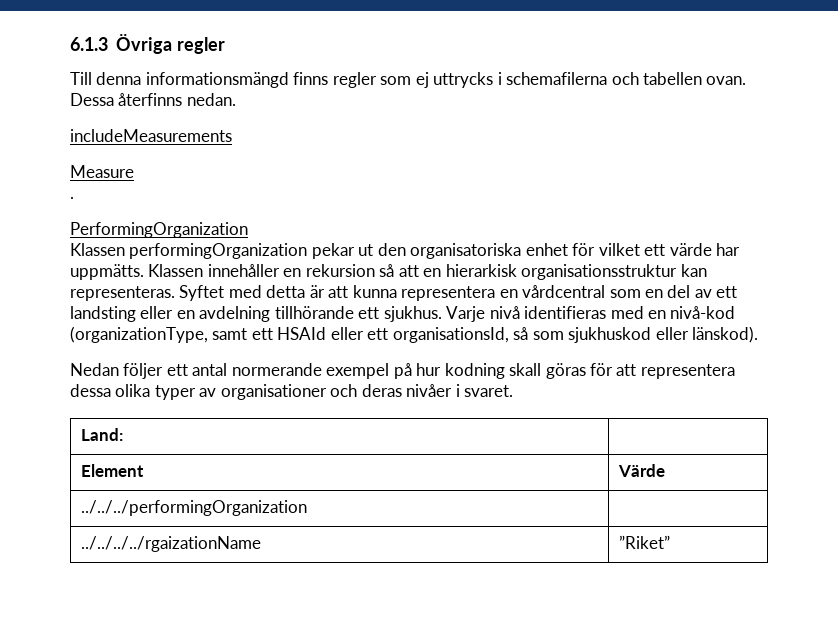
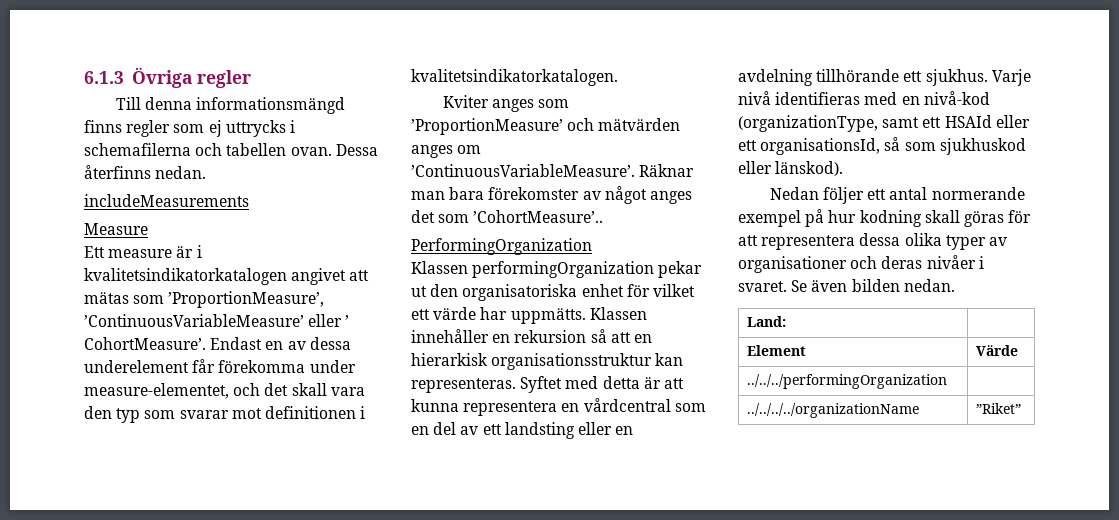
- .
+ Ett measure är i kvalitetsindikatorkatalogen angivet att mätas som ’ProportionMeasure’, ’ContinuousVariableMeasure’ eller ’ CohortMeasure’. Endast en av dessa underelement får förekomma under measure-elementet, och det skall vara den typ som svarar mot definitionen i kvalitetsindikatorkatalogen.
+ Kviter anges som ’ProportionMeasure’ och mätvärden anges om ’ContinuousVariableMeasure’. Räknar man bara förekomster av något anges det som ’CohortMeasure’..
+ Se även bilden nedan.
- ../../../../rgaizationName | ”Riket”
+ ../../../../organizationName | ”Riket”

